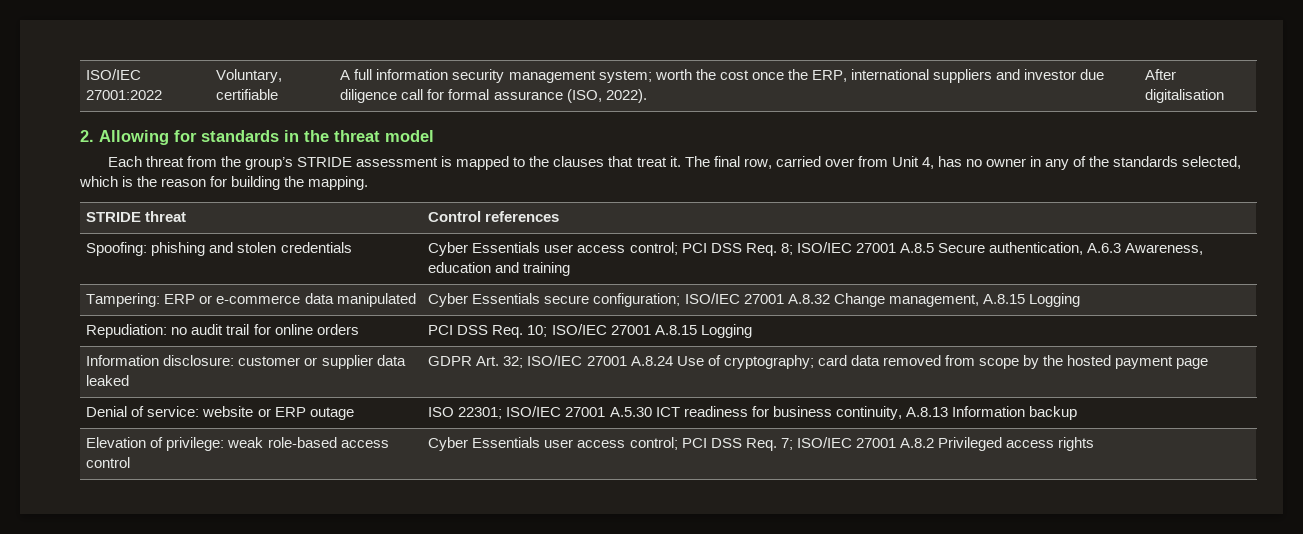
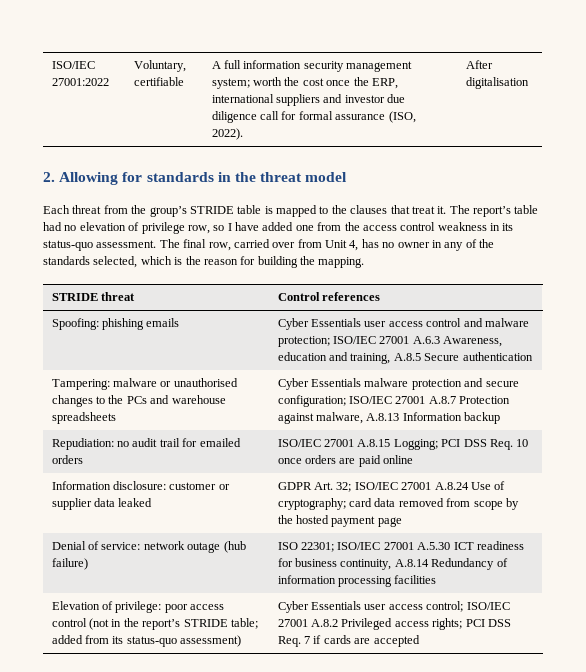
- Each threat from the group’s STRIDE assessment is mapped to the clauses that treat it.
+ Each threat from the group’s STRIDE table is mapped to the clauses that treat it.
- The final row, carried over from Unit 4, has no owner in any of the standards selected, which is the reason for building the mapping.
+ The report’s table had no elevation of privilege row, so I have added one from the access control weakness in its status-quo assessment. The final row, carried over from Unit 4, has no owner in any of the standards selected, which is the reason for building the mapping.
- Spoofing: phishing and stolen credentials | Cyber Essentials user access control; PCI DSS Req. 8; ISO/IEC 27001 A.8.5 Secure authentication, A.6.3 Awareness, education and training
- Tampering: ERP or e-commerce data manipulated | Cyber Essentials secure configuration; ISO/IEC 27001 A.8.32 Change management, A.8.15 Logging
+ Spoofing: phishing emails | Cyber Essentials user access control and malware protection; ISO/IEC 27001 A.6.3 Awareness, education and training, A.8.5 Secure authentication
+ Tampering: malware or unauthorised changes to the PCs and warehouse spreadsheets | Cyber Essentials malware protection and secure configuration; ISO/IEC 27001 A.8.7 Protection against malware, A.8.13 Information backup
- Repudiation: no audit trail for online orders | PCI DSS Req. 10; ISO/IEC 27001 A.8.15 Logging
+ Repudiation: no audit trail for emailed orders | ISO/IEC 27001 A.8.15 Logging; PCI DSS Req. 10 once orders are paid online
- Denial of service: website or ERP outage | ISO 22301; ISO/IEC 27001 A.5.30 ICT readiness for business continuity, A.8.13 Information backup
+ Denial of service: network outage (hub failure) | ISO 22301; ISO/IEC 27001 A.5.30 ICT readiness for business continuity, A.8.14 Redundancy of information processing facilities
- Elevation of privilege: weak role-based access control | Cyber Essentials user access control; PCI DSS Req. 7; ISO/IEC 27001 A.8.2 Privileged access rights
+ Elevation of privilege: poor access control (not in the report’s STRIDE table; added from its status-quo assessment) | Cyber Essentials user access control; ISO/IEC 27001 A.8.2 Privileged access rights; PCI DSS Req. 7 if cards are accepted

